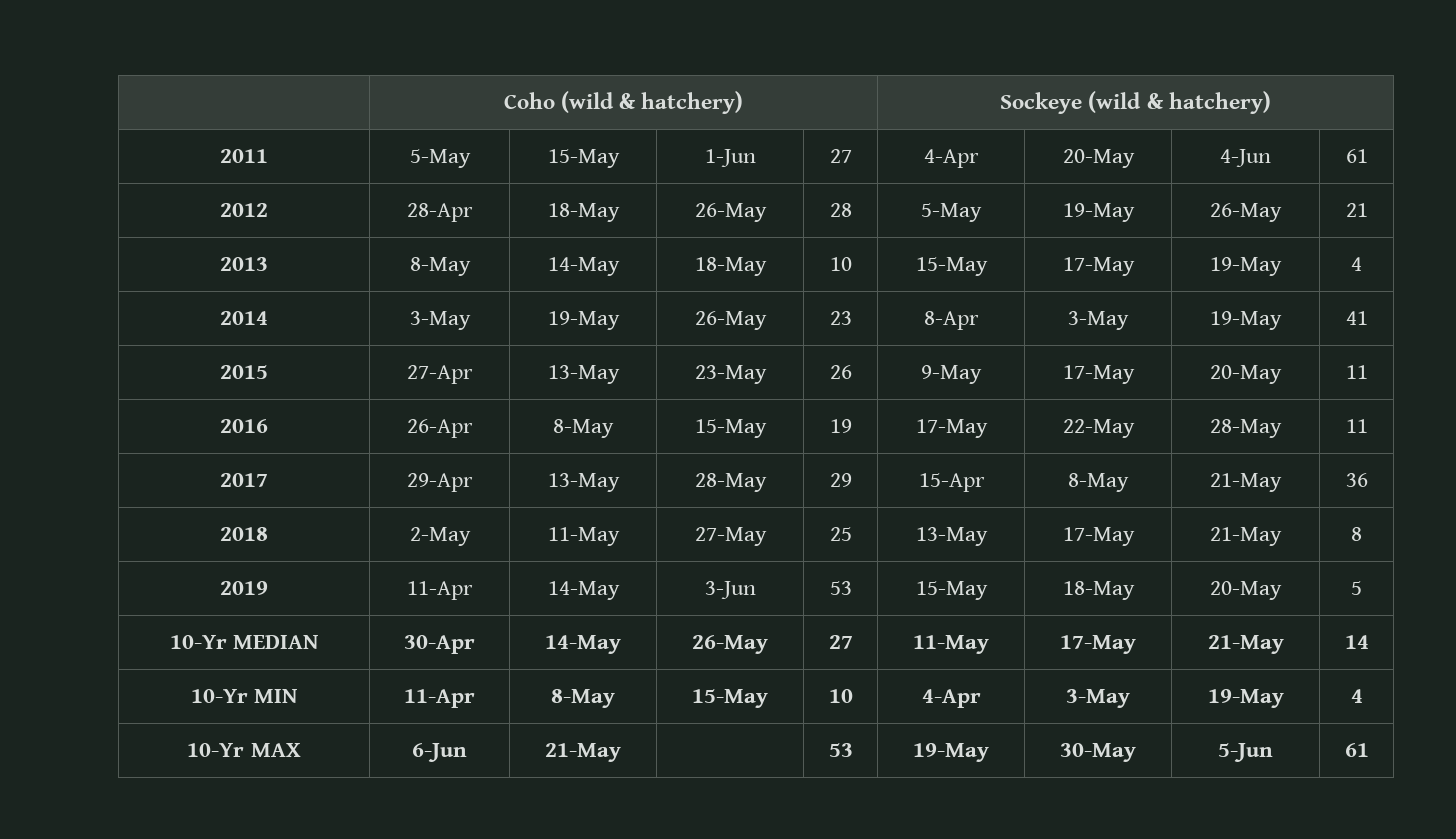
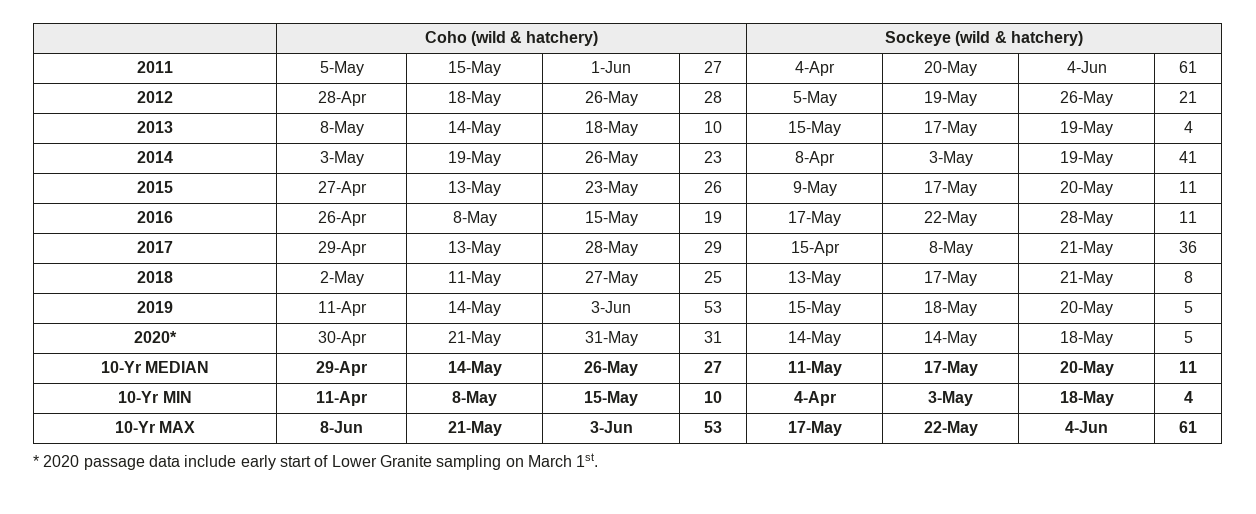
+ 2020* | 30-Apr | 21-May | 31-May | 31 | 14-May | 14-May | 18-May | 5
- 10-Yr MEDIAN | 30-Apr | 14-May | 26-May | 27 | 11-May | 17-May | 21-May | 14
+ 10-Yr MEDIAN | 29-Apr | 14-May | 26-May | 27 | 11-May | 17-May | 20-May | 11
- 10-Yr MIN | 11-Apr | 8-May | 15-May | 10 | 4-Apr | 3-May | 19-May | 4
+ 10-Yr MIN | 11-Apr | 8-May | 15-May | 10 | 4-Apr | 3-May | 18-May | 4
- 10-Yr MAX | 6-Jun | 21-May | | 53 | 19-May | 30-May | 5-Jun | 61
+ 10-Yr MAX | 8-Jun | 21-May | 3-Jun | 53 | 17-May | 22-May | 4-Jun | 61
+ * 2020 passage data include early start of Lower Granite sampling on March 1st.

